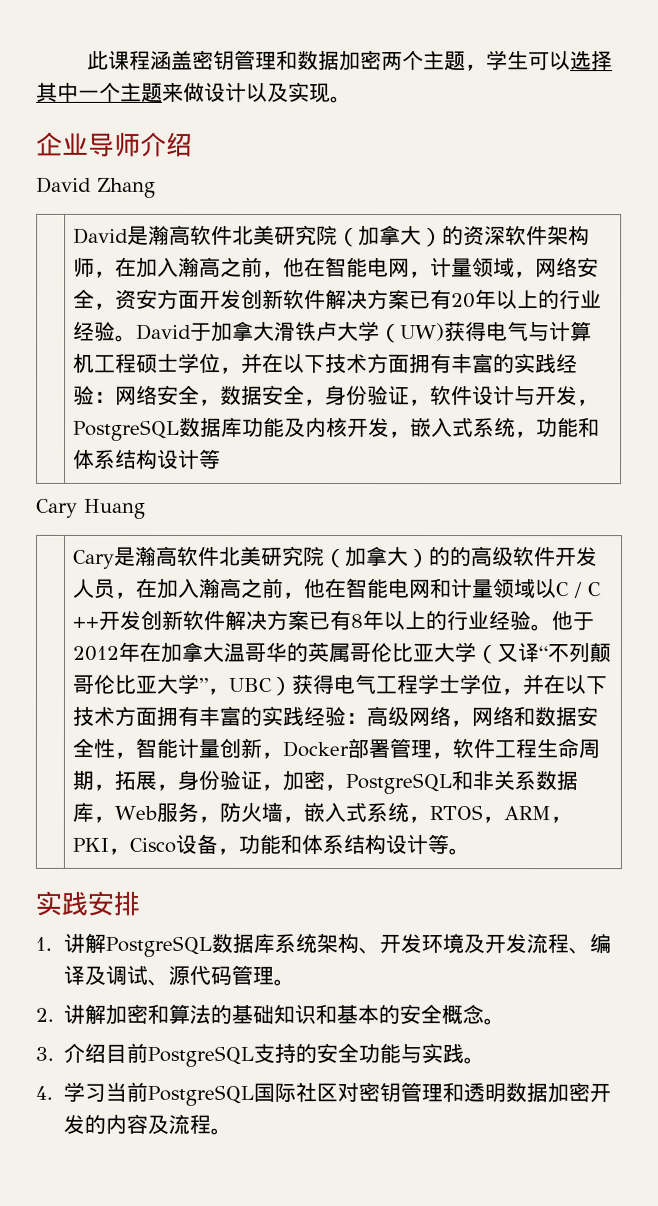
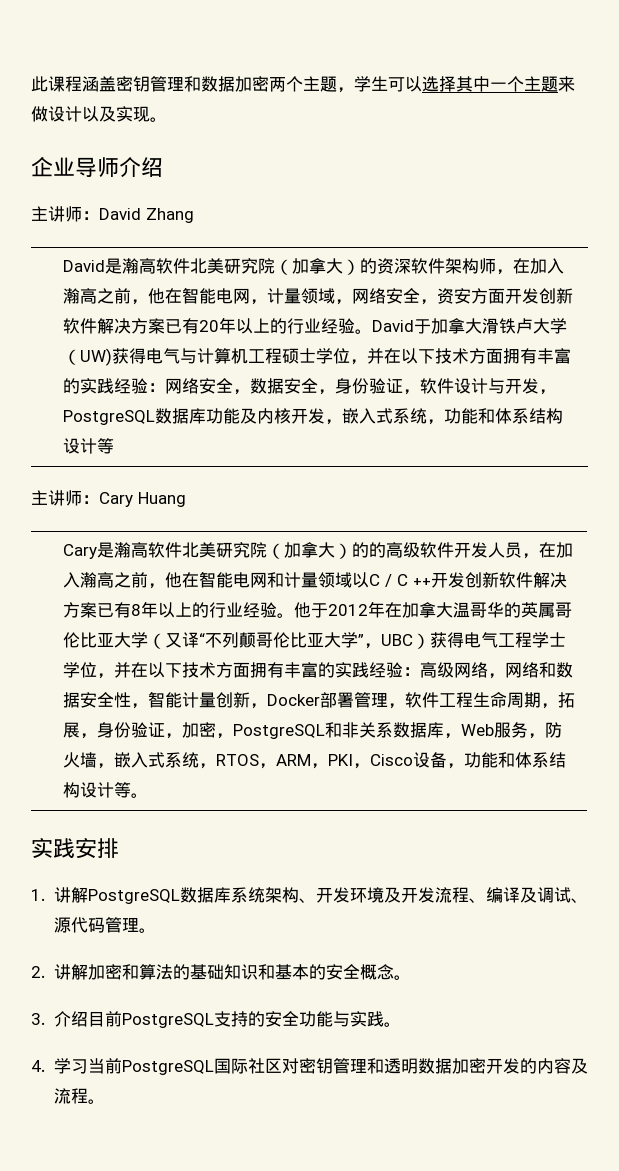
- David Zhang
+ 主讲师：David Zhang
- Cary Huang
+ 主讲师：Cary Huang

